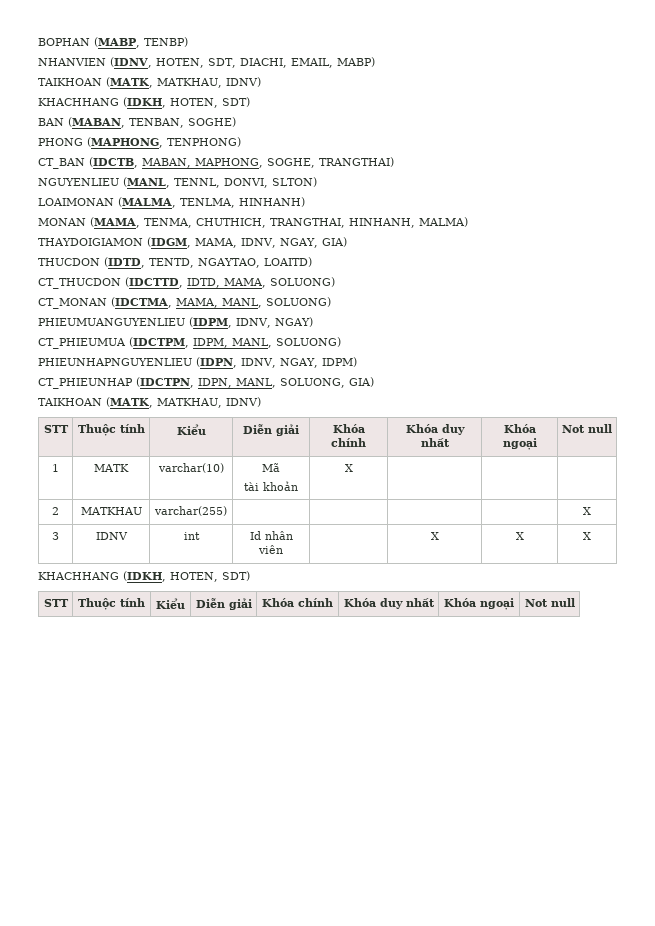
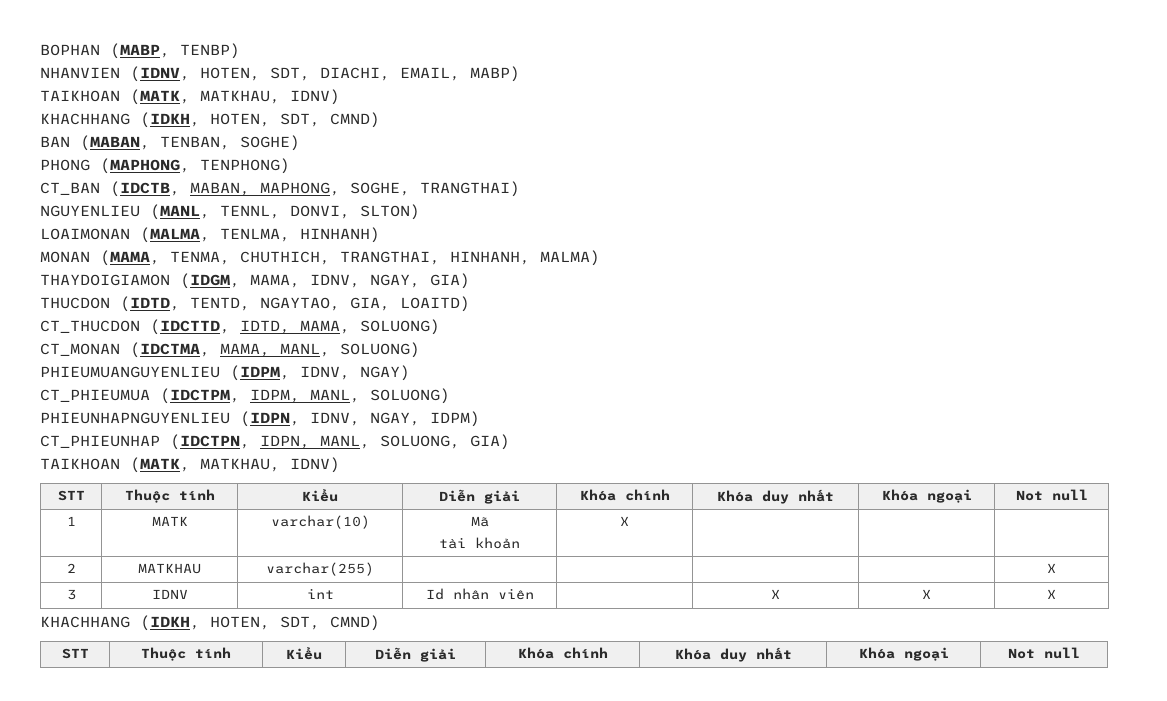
  NHANVIEN (IDNV, HOTEN, SDT, DIACHI, EMAIL, MABP)
  TAIKHOAN (MATK, MATKHAU, IDNV)
- KHACHHANG (IDKH, HOTEN, SDT)
+ KHACHHANG (IDKH, HOTEN, SDT, CMND)
- THUCDON (IDTD, TENTD, NGAYTAO, LOAITD)
+ THUCDON (IDTD, TENTD, NGAYTAO, GIA, LOAITD)
  3 | IDNV | int | Id nhân viên | | X | X | X
- KHACHHANG (IDKH, HOTEN, SDT)
+ KHACHHANG (IDKH, HOTEN, SDT, CMND)

